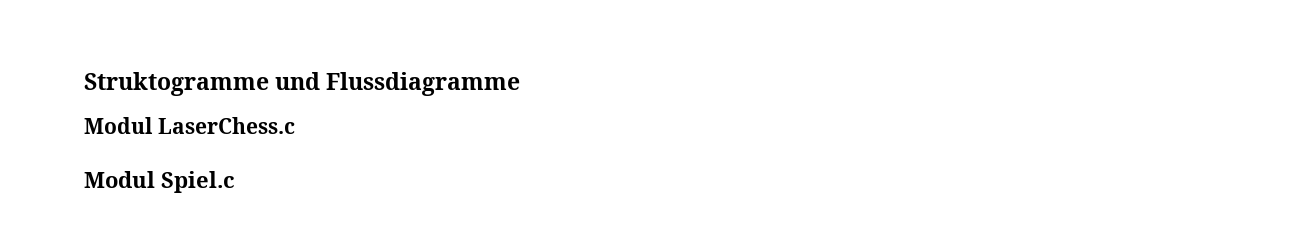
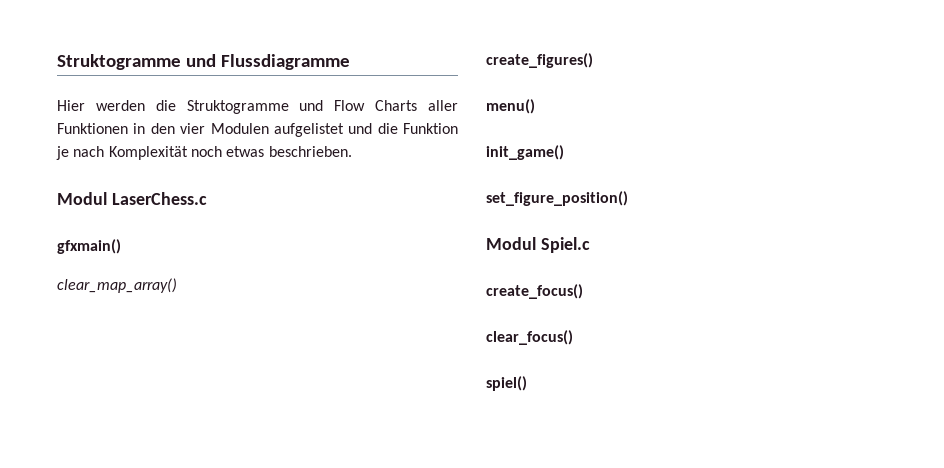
+ Hier werden die Struktogramme und Flow Charts aller Funktionen in den vier Modulen aufgelistet und die Funktion je nach Komplexität noch etwas beschrieben.
  Modul LaserChess.c
+ gfxmain()
+ clear_map_array()
+ create_figures()
+ menu()
+ init_game()
+ set_figure_position()
+ create_focus()
+ clear_focus()
+ spiel()

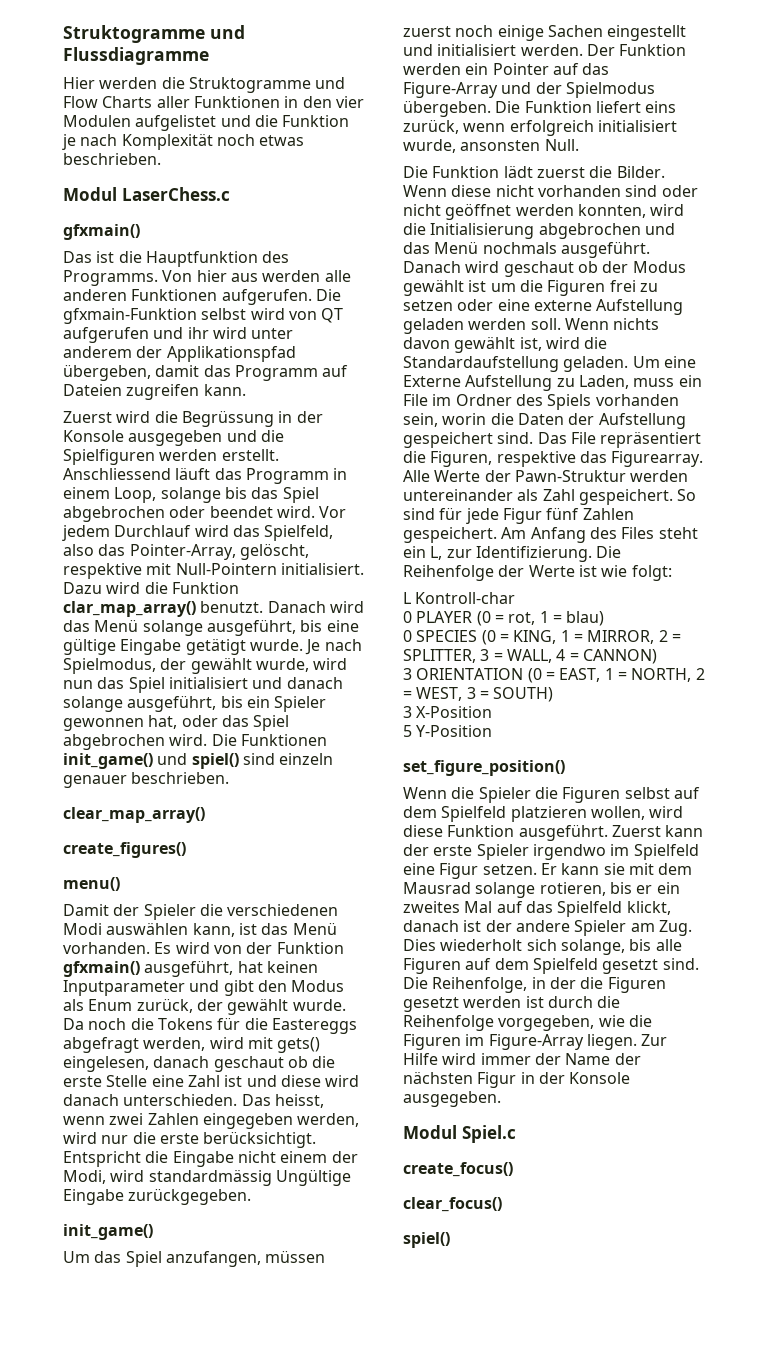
+ Das ist die Hauptfunktion des Programms. Von hier aus werden alle anderen Funktionen aufgerufen. Die gfxmain-Funktion selbst wird von QT aufgerufen und ihr wird unter anderem der Applikationspfad übergeben, damit das Programm auf Dateien zugreifen kann.
+ Zuerst wird die Begrüssung in der Konsole ausgegeben und die Spielfiguren werden erstellt. Anschliessend läuft das Programm in einem Loop, solange bis das Spiel abgebrochen oder beendet wird. Vor jedem Durchlauf wird das Spielfeld, also das Pointer-Array, gelöscht, respektive mit Null-Pointern initialisiert. Dazu wird die Funktion clar_map_array() benutzt. Danach wird das Menü solange ausgeführt, bis eine gültige Eingabe getätigt wurde. Je nach Spielmodus, der gewählt wurde, wird nun das Spiel initialisiert und danach solange ausgeführt, bis ein Spieler gewonnen hat, oder das Spiel abgebrochen wird. Die Funktionen init_game() und spiel() sind einzeln genauer beschrieben.
  clear_map_array()
  create_figures()
  menu()
+ Damit der Spieler die verschiedenen Modi auswählen kann, ist das Menü vorhanden. Es wird von der Funktion gfxmain() ausgeführt, hat keinen Inputparameter und gibt den Modus als Enum zurück, der gewählt wurde. Da noch die Tokens für die Eastereggs abgefragt werden, wird mit gets() eingelesen, danach geschaut ob die erste Stelle eine Zahl ist und diese wird danach unterschieden. Das heisst, wenn zwei Zahlen eingegeben werden, wird nur die erste berücksichtigt. Entspricht die Eingabe nicht einem der Modi, wird standardmässig Ungültige Eingabe zurückgegeben.
  init_game()
+ Um das Spiel anzufangen, müssen zuerst noch einige Sachen eingestellt und initialisiert werden. Der Funktion werden ein Pointer auf das Figure-Array und der Spielmodus übergeben. Die Funktion liefert eins zurück, wenn erfolgreich initialisiert wurde, ansonsten Null.
+ Die Funktion lädt zuerst die Bilder. Wenn diese nicht vorhanden sind oder nicht geöffnet werden konnten, wird die Initialisierung abgebrochen und das Menü nochmals ausgeführt. Danach wird geschaut ob der Modus gewählt ist um die Figuren frei zu setzen oder eine externe Aufstellung geladen werden soll. Wenn nichts davon gewählt ist, wird die Standardaufstellung geladen. Um eine Externe Aufstellung zu Laden, muss ein File im Ordner des Spiels vorhanden sein, worin die Daten der Aufstellung gespeichert sind. Das File repräsentiert die Figuren, respektive das Figurearray. Alle Werte der Pawn-Struktur werden untereinander als Zahl gespeichert. So sind für jede Figur fünf Zahlen gespeichert. Am Anfang des Files steht ein L, zur Identifizierung. Die Reihenfolge der Werte ist wie folgt:
+ L Kontroll-char
+ 0 PLAYER (0 = rot, 1 = blau)
+ 0 SPECIES (0 = KING, 1 = MIRROR, 2 = SPLITTER, 3 = WALL, 4 = CANNON)
+ 3 ORIENTATION (0 = EAST, 1 = NORTH, 2 = WEST, 3 = SOUTH)
+ 3 X-Position
+ 5 Y-Position
  set_figure_position()
+ Wenn die Spieler die Figuren selbst auf dem Spielfeld platzieren wollen, wird diese Funktion ausgeführt. Zuerst kann der erste Spieler irgendwo im Spielfeld eine Figur setzen. Er kann sie mit dem Mausrad solange rotieren, bis er ein zweites Mal auf das Spielfeld klickt, danach ist der andere Spieler am Zug. Dies wiederholt sich solange, bis alle Figuren auf dem Spielfeld gesetzt sind. Die Reihenfolge, in der die Figuren gesetzt werden ist durch die Reihenfolge vorgegeben, wie die Figuren im Figure-Array liegen. Zur Hilfe wird immer der Name der nächsten Figur in der Konsole ausgegeben.

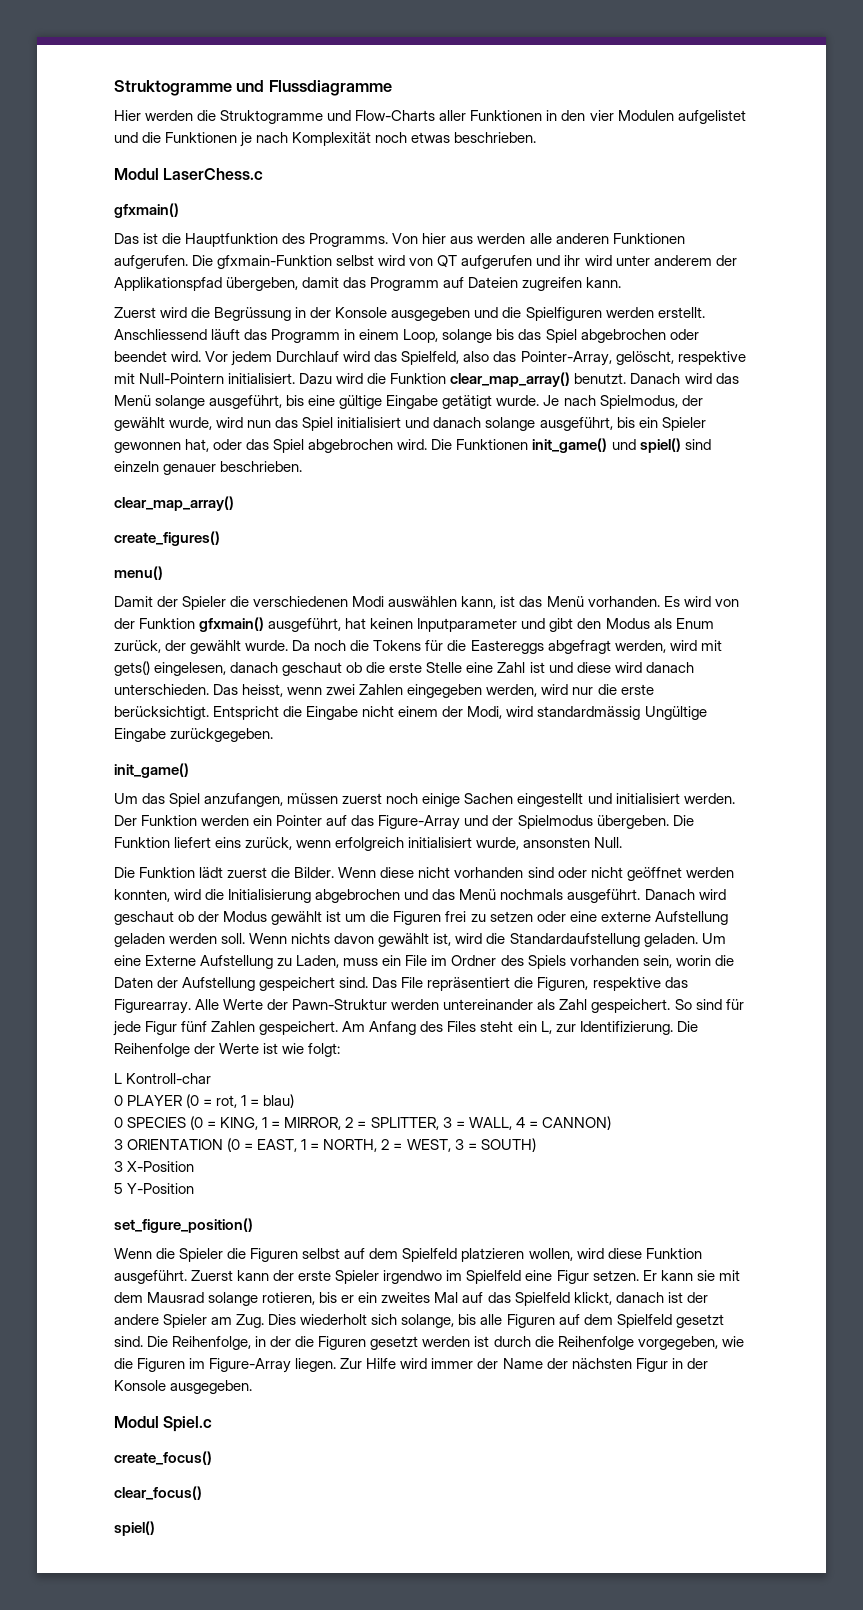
- Hier werden die Struktogramme und Flow Charts aller Funktionen in den vier Modulen aufgelistet und die Funktion je nach Komplexität noch etwas beschrieben.
+ Hier werden die Struktogramme und Flow-Charts aller Funktionen in den vier Modulen aufgelistet und die Funktionen je nach Komplexität noch etwas beschrieben.
- Dazu wird die Funktion clar_map_array() benutzt.
+ Dazu wird die Funktion clear_map_array() benutzt.

